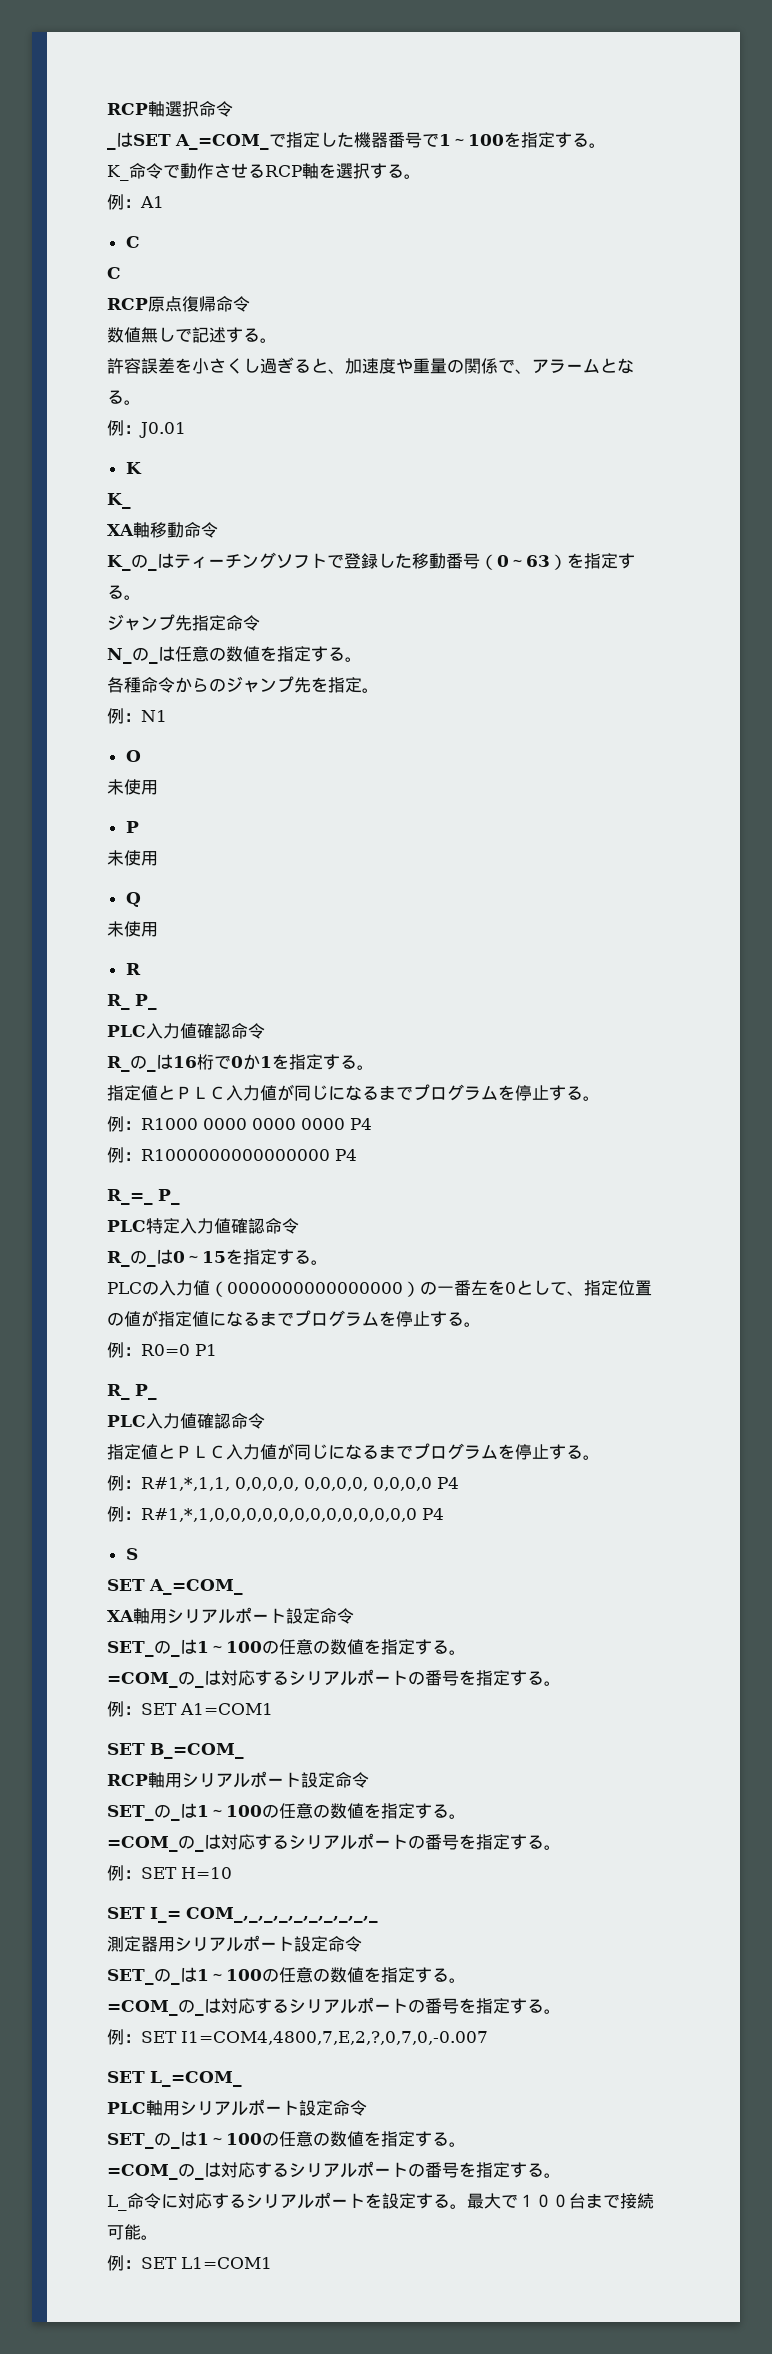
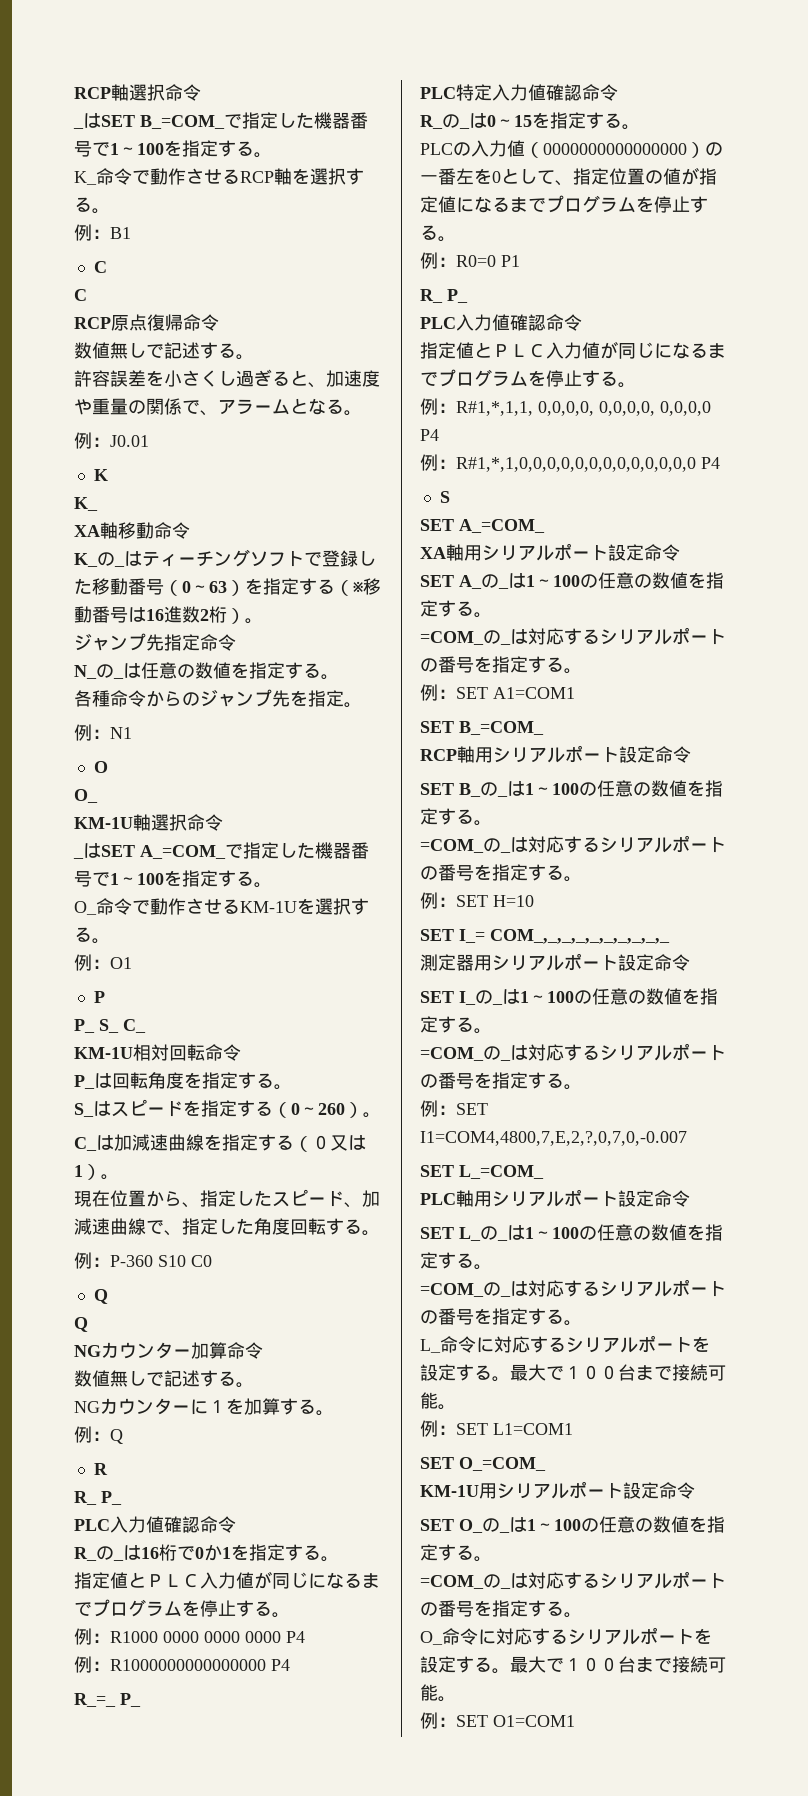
- _はSET A_=COM_で指定した機器番号で1～100を指定する。
+ _はSET B_=COM_で指定した機器番号で1～100を指定する。
- 例：A1
+ 例：B1
- K_の_はティーチングソフトで登録した移動番号（0～63）を指定する。
+ K_の_はティーチングソフトで登録した移動番号（0～63）を指定する（※移動番号は16進数2桁）。
  例：N1
  O
- 未使用
+ O_
+ KM-1U軸選択命令
+ _はSET A_=COM_で指定した機器番号で1～100を指定する。
+ O_命令で動作させるKM-1Uを選択する。
+ 例：O1
  P
- 未使用
+ P_ S_ C_
+ KM-1U相対回転命令
+ P_は回転角度を指定する。
+ S_はスピードを指定する（0～260）。
+ C_は加減速曲線を指定する（０又は1）。
+ 現在位置から、指定したスピード、加減速曲線で、指定した角度回転する。
+ 例：P-360 S10 C0
  Q
- 未使用
+ Q
+ NGカウンター加算命令
+ 数値無しで記述する。
+ NGカウンターに１を加算する。
+ 例：Q
  XA軸用シリアルポート設定命令
- SET_の_は1～100の任意の数値を指定する。
+ SET A_の_は1～100の任意の数値を指定する。
  RCP軸用シリアルポート設定命令
- SET_の_は1～100の任意の数値を指定する。
+ SET B_の_は1～100の任意の数値を指定する。
  測定器用シリアルポート設定命令
- SET_の_は1～100の任意の数値を指定する。
+ SET I_の_は1～100の任意の数値を指定する。
  PLC軸用シリアルポート設定命令
- SET_の_は1～100の任意の数値を指定する。
+ SET L_の_は1～100の任意の数値を指定する。
+ SET O_=COM_
+ KM-1U用シリアルポート設定命令
+ SET O_の_は1～100の任意の数値を指定する。
+ =COM_の_は対応するシリアルポートの番号を指定する。
+ O_命令に対応するシリアルポートを設定する。最大で１００台まで接続可能。
+ 例：SET O1=COM1

